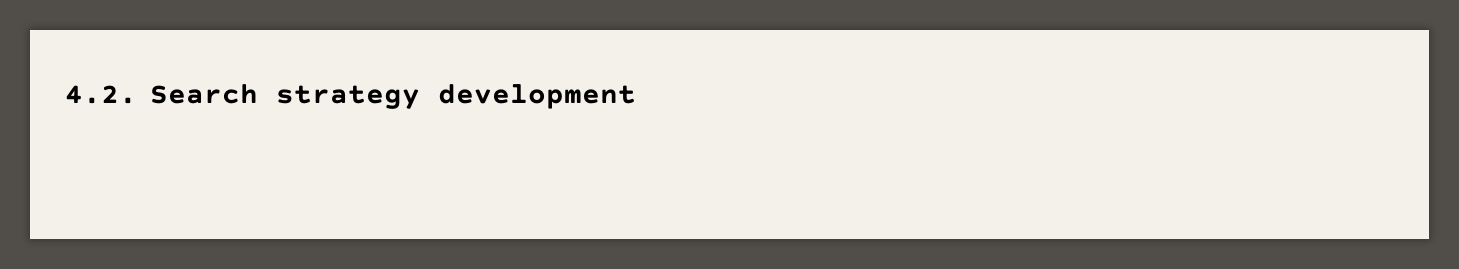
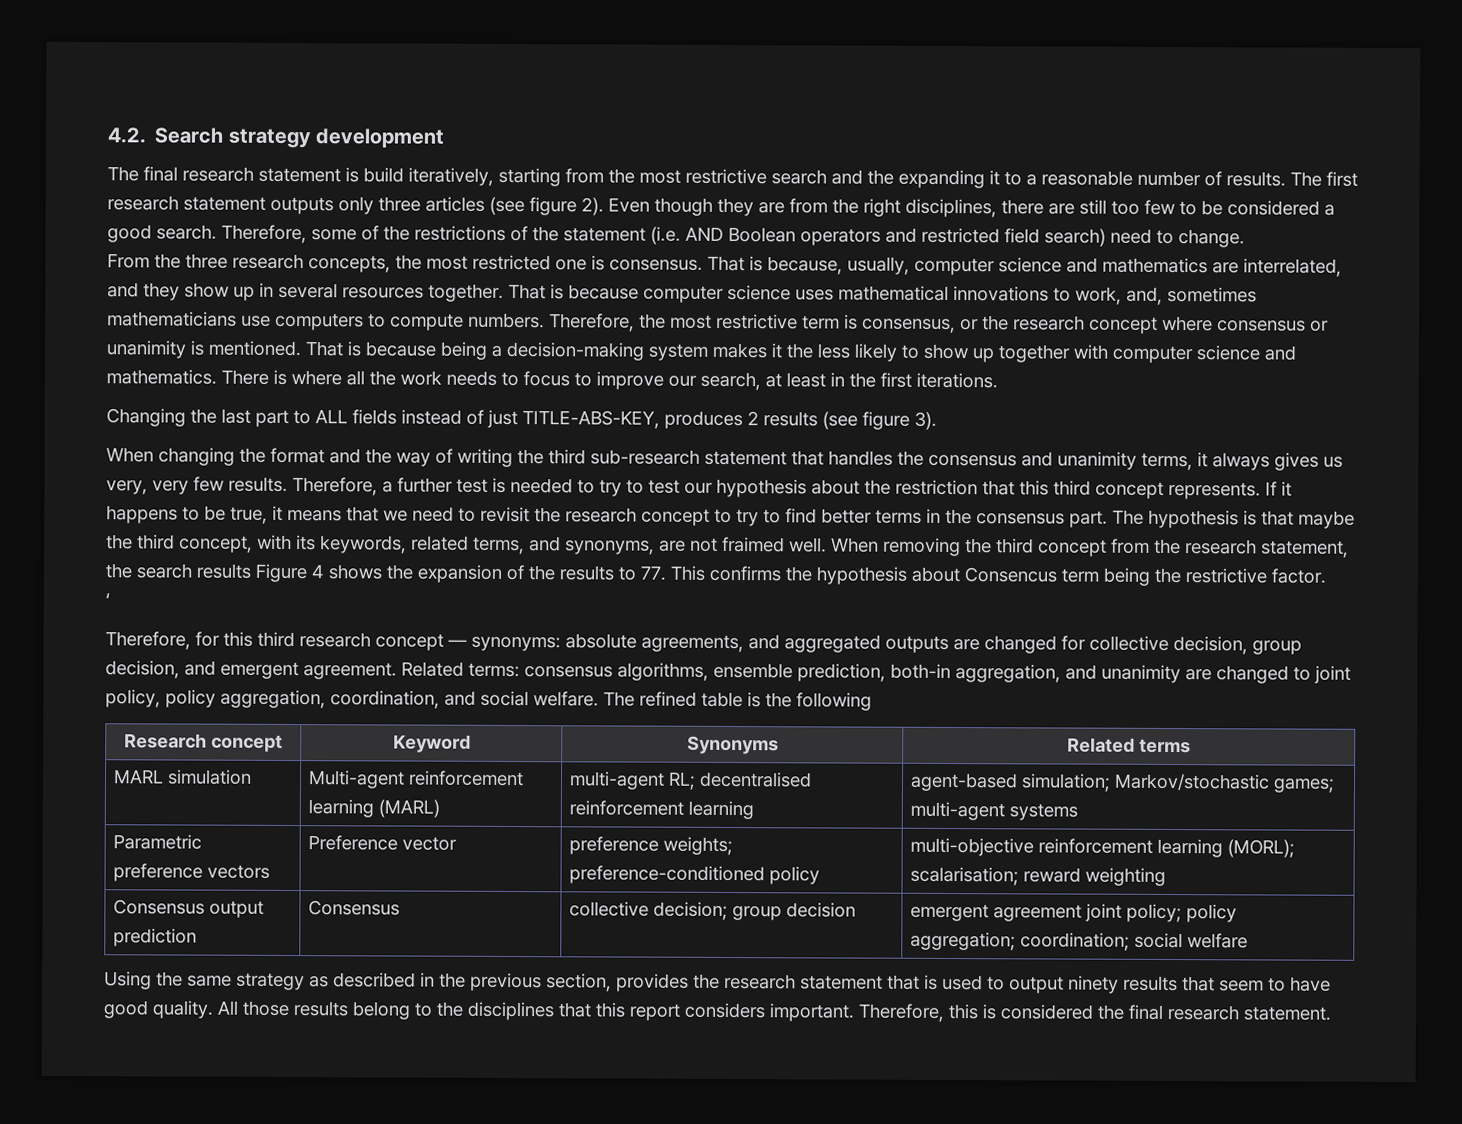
+ The final research statement is build iteratively, starting from the most restrictive search and the expanding it to a reasonable number of results. The first research statement outputs only three articles (see figure 2). Even though they are from the right disciplines, there are still too few to be considered a good search. Therefore, some of the restrictions of the statement (i.e. AND Boolean operators and restricted field search) need to change.
+ From the three research concepts, the most restricted one is consensus. That is because, usually, computer science and mathematics are interrelated, and they show up in several resources together. That is because computer science uses mathematical innovations to work, and, sometimes mathematicians use computers to compute numbers. Therefore, the most restrictive term is consensus, or the research concept where consensus or unanimity is mentioned. That is because being a decision-making system makes it the less likely to show up together with computer science and mathematics. There is where all the work needs to focus to improve our search, at least in the first iterations.
+ Changing the last part to ALL fields instead of just TITLE-ABS-KEY, produces 2 results (see figure 3).
+ When changing the format and the way of writing the third sub-research statement that handles the consensus and unanimity terms, it always gives us very, very few results. Therefore, a further test is needed to try to test our hypothesis about the restriction that this third concept represents. If it happens to be true, it means that we need to revisit the research concept to try to find better terms in the consensus part. The hypothesis is that maybe the third concept, with its keywords, related terms, and synonyms, are not fraimed well. When removing the third concept from the research statement, the search results Figure 4 shows the expansion of the results to 77. This confirms the hypothesis about Consencus term being the restrictive factor.
+ ‘
+ Therefore, for this third research concept — synonyms: absolute agreements, and aggregated outputs are changed for collective decision, group decision, and emergent agreement. Related terms: consensus algorithms, ensemble prediction, both-in aggregation, and unanimity are changed to joint policy, policy aggregation, coordination, and social welfare. The refined table is the following
+ Research concept | Keyword | Synonyms | Related terms
+ MARL simulation | Multi-agent reinforcement learning (MARL) | multi-agent RL; decentralised reinforcement learning | agent-based simulation; Markov/stochastic games; multi-agent systems
+ Parametric preference vectors | Preference vector | preference weights; preference-conditioned policy | multi-objective reinforcement learning (MORL); scalarisation; reward weighting
+ Consensus output prediction | Consensus | collective decision; group decision | emergent agreement joint policy; policy aggregation; coordination; social welfare
+ Using the same strategy as described in the previous section, provides the research statement that is used to output ninety results that seem to have good quality. All those results belong to the disciplines that this report considers important. Therefore, this is considered the final research statement.

